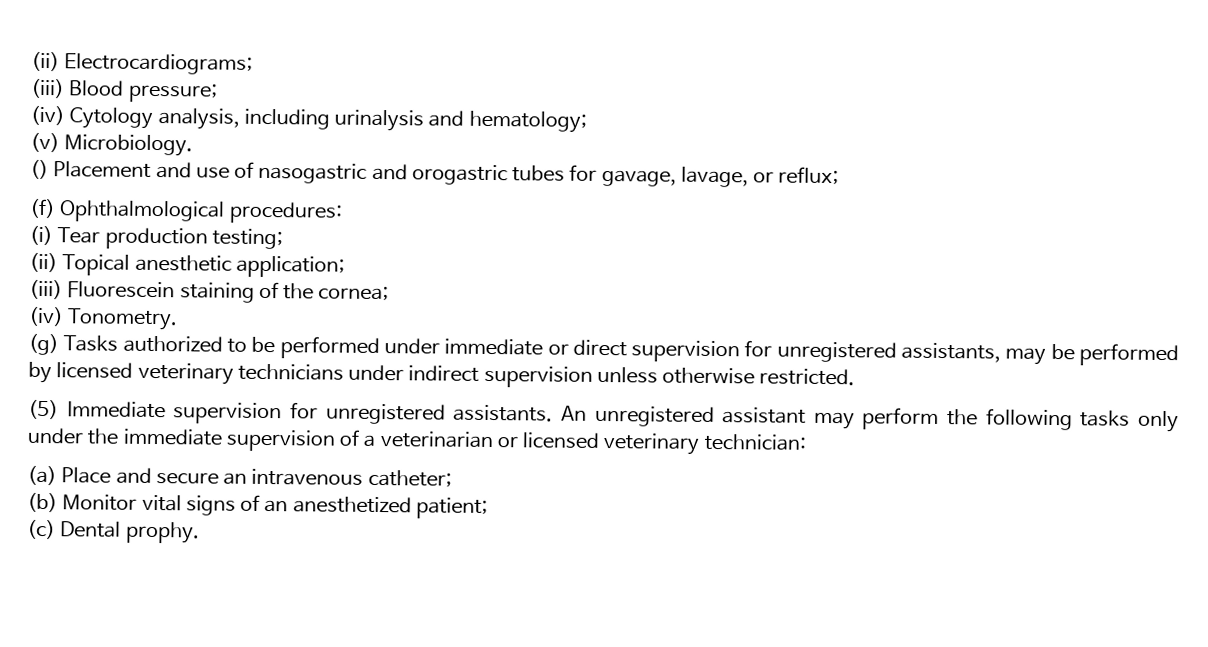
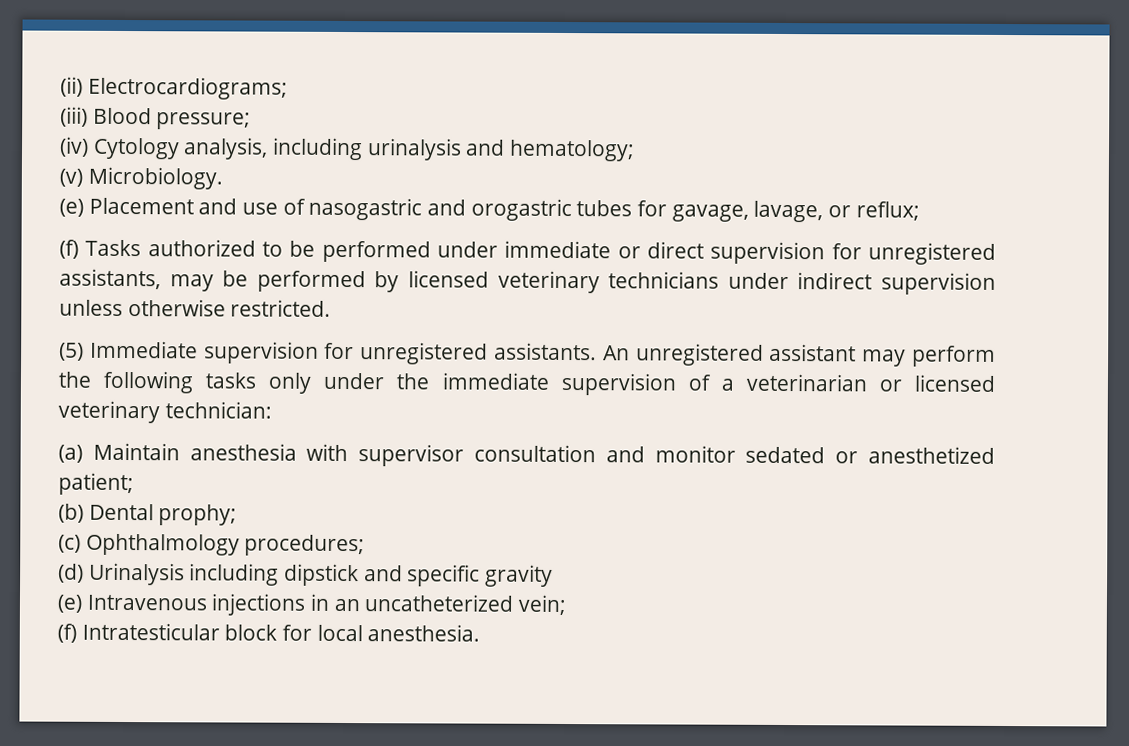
- () Placement and use of nasogastric and orogastric tubes for gavage, lavage, or reflux;
+ (e) Placement and use of nasogastric and orogastric tubes for gavage, lavage, or reflux;
- (f) Ophthalmological procedures:
- (i) Tear production testing;
- (ii) Topical anesthetic application;
- (iii) Fluorescein staining of the cornea;
- (iv) Tonometry.
- (g) Tasks authorized to be performed under immediate or direct supervision for unregistered assistants, may be performed by licensed veterinary technicians under indirect supervision unless otherwise restricted.
+ (f) Tasks authorized to be performed under immediate or direct supervision for unregistered assistants, may be performed by licensed veterinary technicians under indirect supervision unless otherwise restricted.
- (a) Place and secure an intravenous catheter;
- (b) Monitor vital signs of an anesthetized patient;
- (c) Dental prophy.
+ (a) Maintain anesthesia with supervisor consultation and monitor sedated or anesthetized patient;
+ (b) Dental prophy;
+ (c) Ophthalmology procedures;
+ (d) Urinalysis including dipstick and specific gravity
+ (e) Intravenous injections in an uncatheterized vein;
+ (f) Intratesticular block for local anesthesia.

